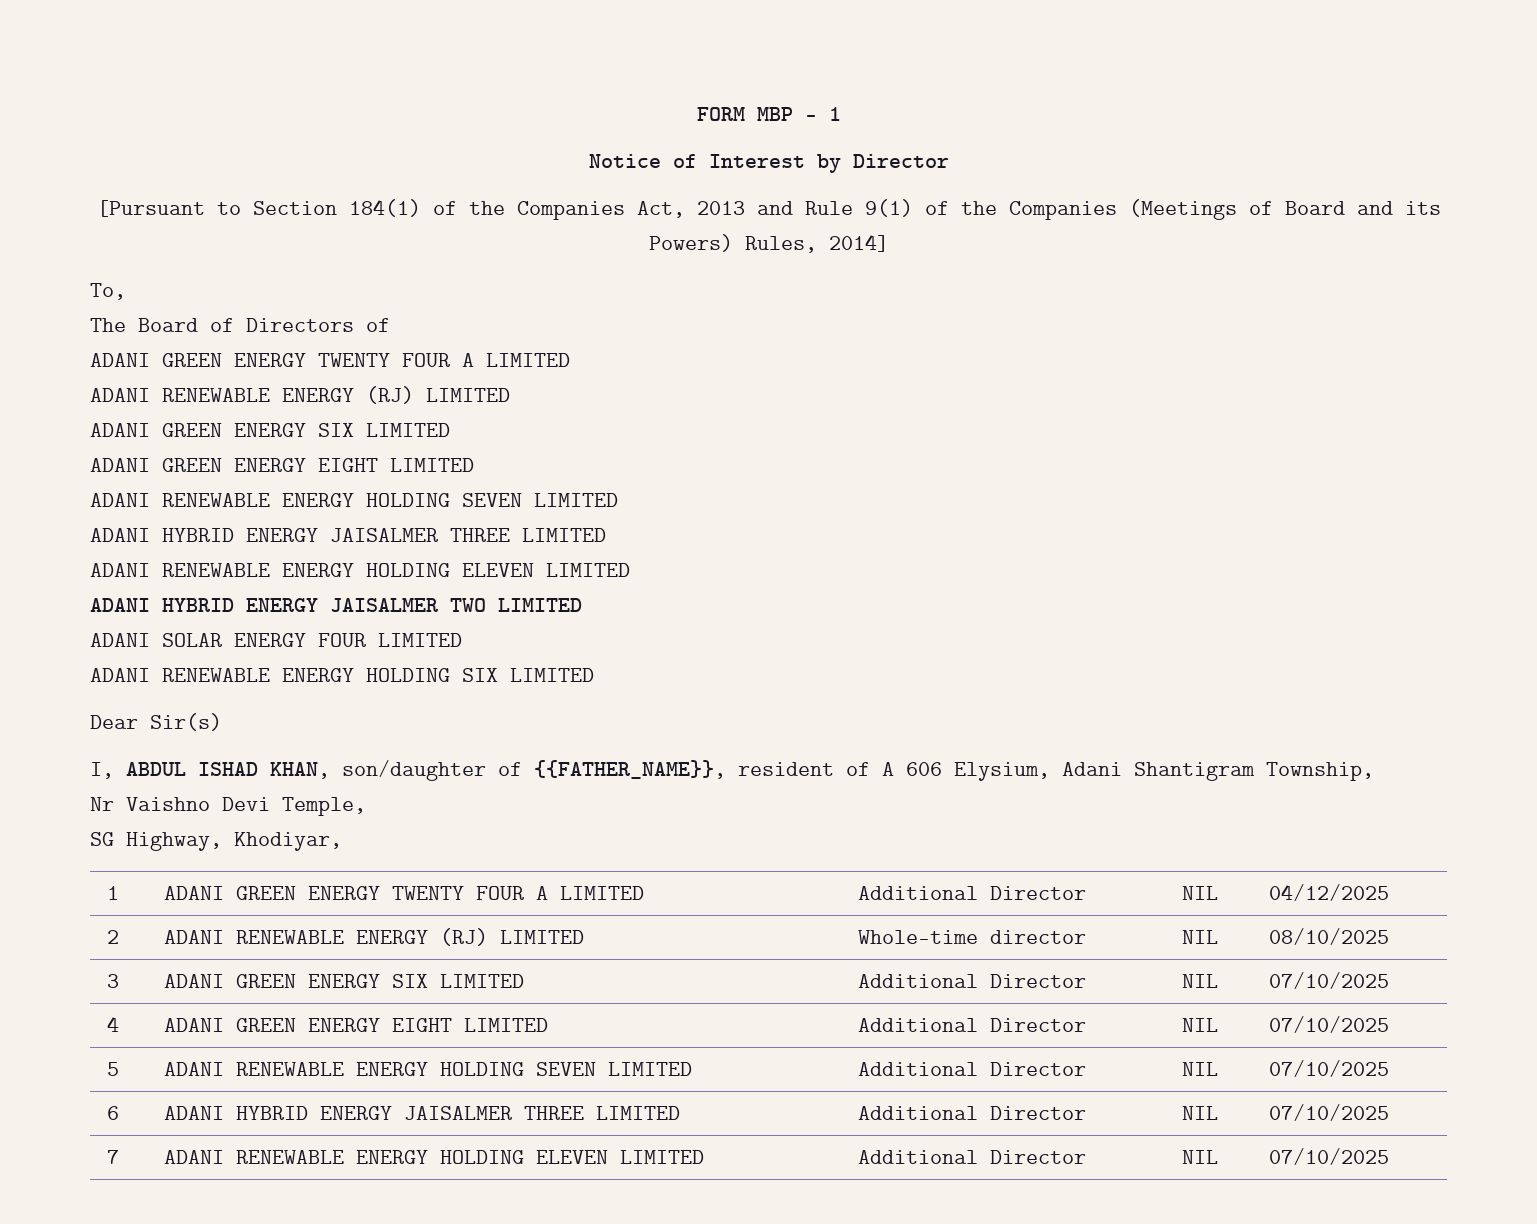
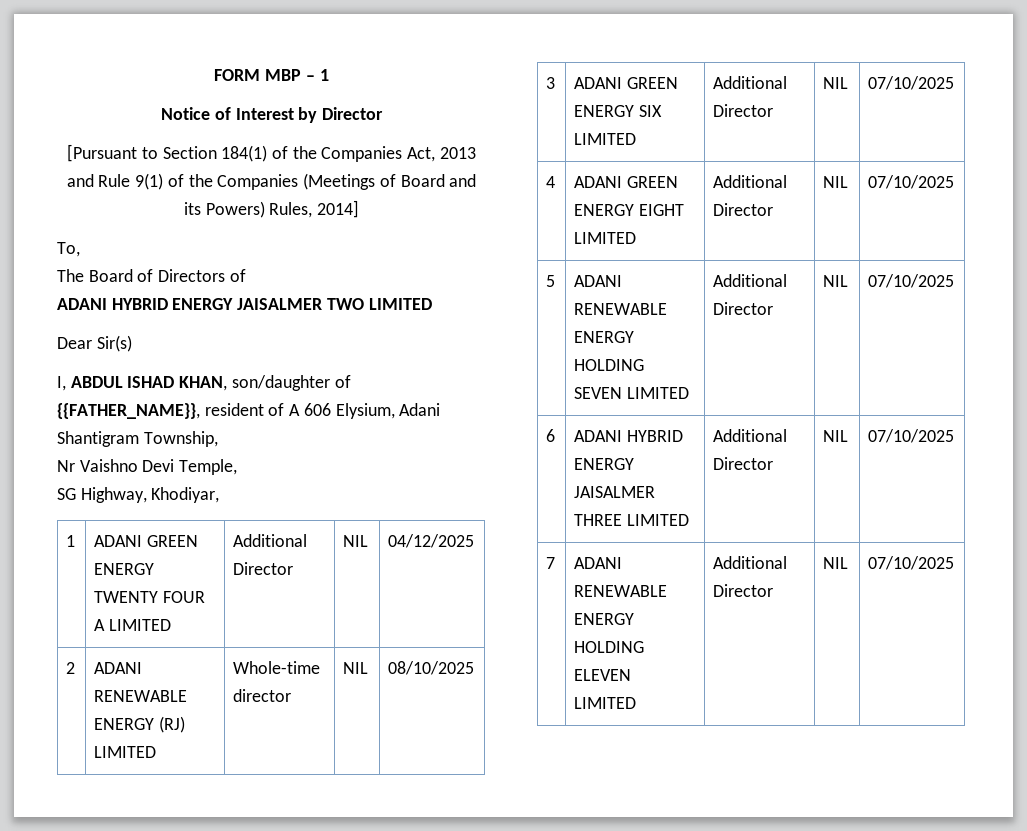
  The Board of Directors of
- ADANI GREEN ENERGY TWENTY FOUR A LIMITED
- ADANI RENEWABLE ENERGY (RJ) LIMITED
- ADANI GREEN ENERGY SIX LIMITED
- ADANI GREEN ENERGY EIGHT LIMITED
- ADANI RENEWABLE ENERGY HOLDING SEVEN LIMITED
- ADANI HYBRID ENERGY JAISALMER THREE LIMITED
- ADANI RENEWABLE ENERGY HOLDING ELEVEN LIMITED
- ADANI SOLAR ENERGY FOUR LIMITED
- ADANI RENEWABLE ENERGY HOLDING SIX LIMITED

